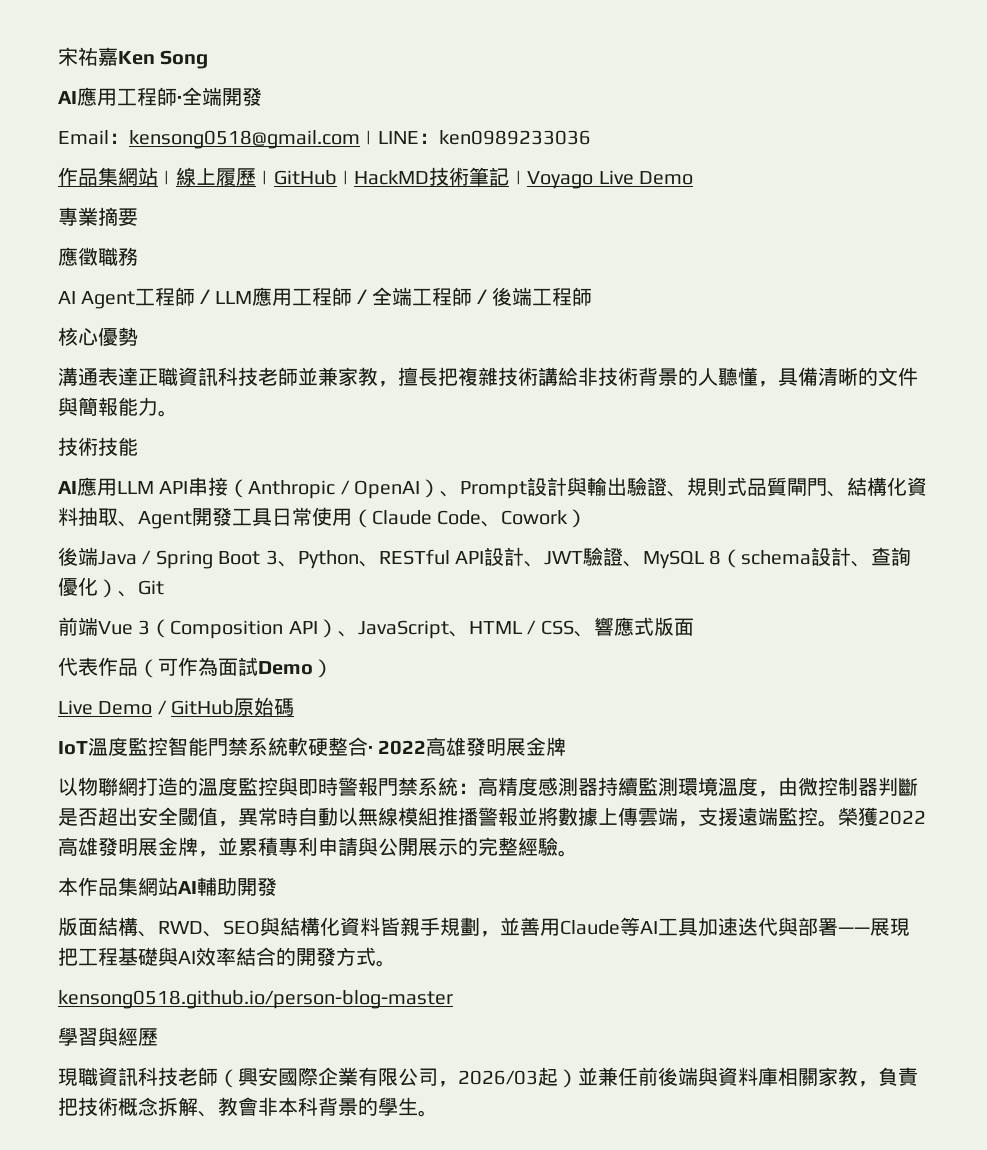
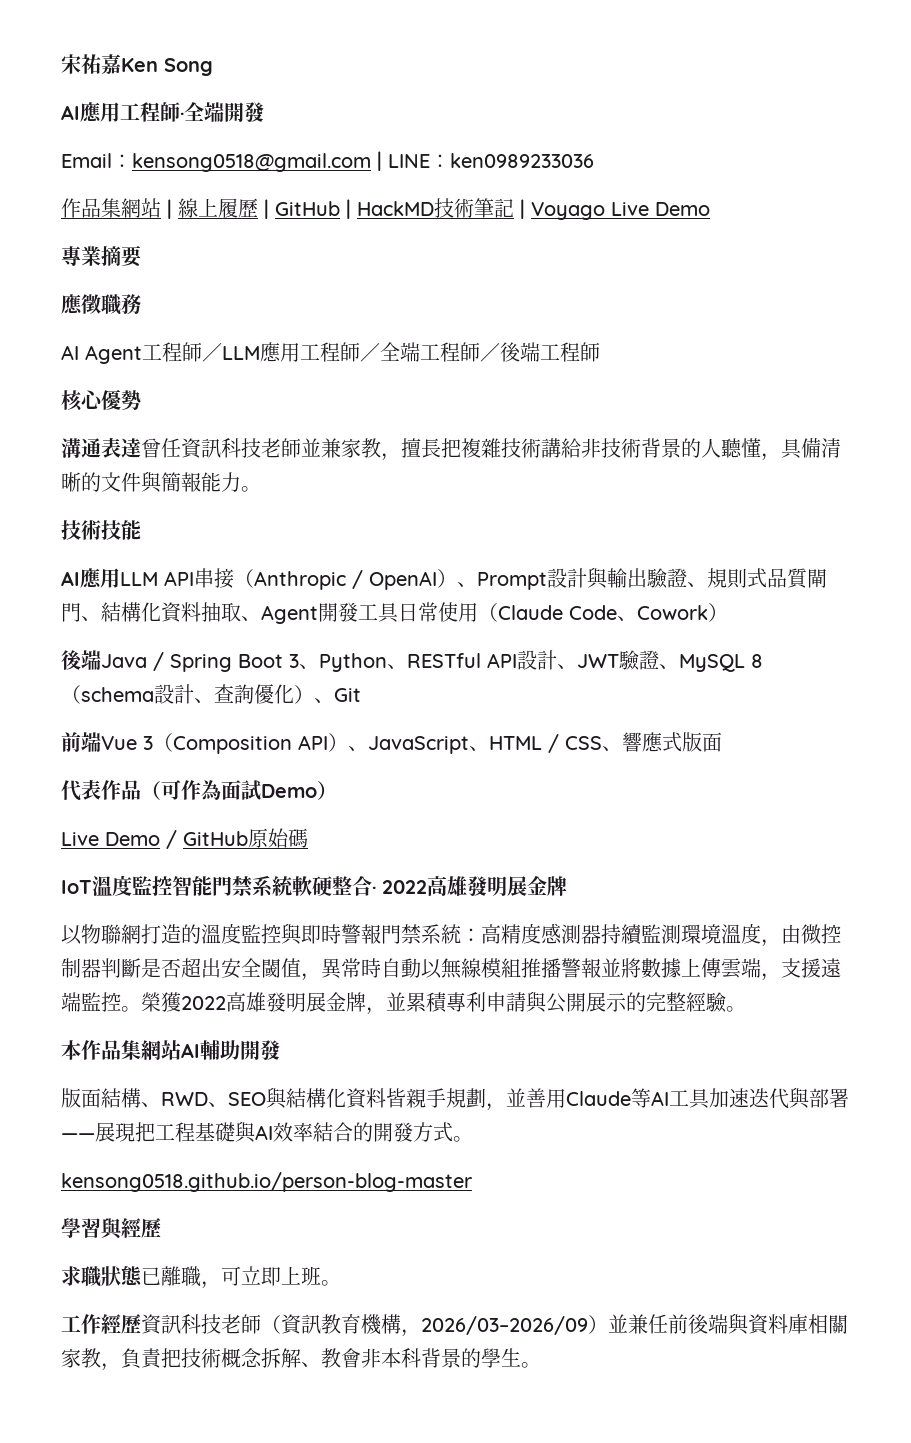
- 溝通表達正職資訊科技老師並兼家教，擅長把複雜技術講給非技術背景的人聽懂，具備清晰的文件與簡報能力。
+ 溝通表達曾任資訊科技老師並兼家教，擅長把複雜技術講給非技術背景的人聽懂，具備清晰的文件與簡報能力。
- 現職資訊科技老師（興安國際企業有限公司，2026/03起）並兼任前後端與資料庫相關家教，負責把技術概念拆解、教會非本科背景的學生。
+ 求職狀態已離職，可立即上班。
+ 工作經歷資訊科技老師（資訊教育機構，2026/03–2026/09）並兼任前後端與資料庫相關家教，負責把技術概念拆解、教會非本科背景的學生。

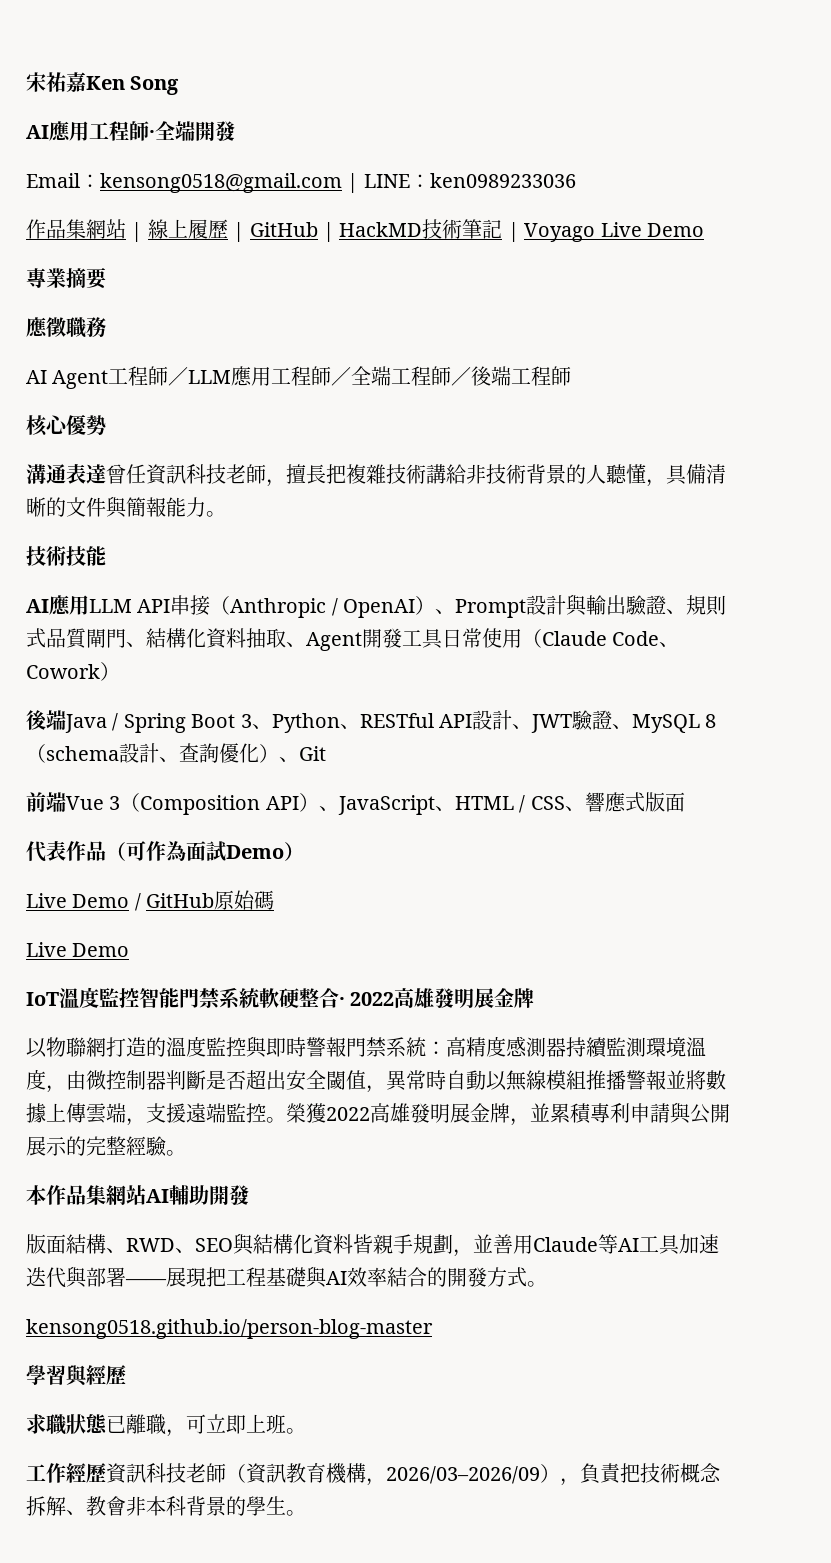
- 溝通表達曾任資訊科技老師並兼家教，擅長把複雜技術講給非技術背景的人聽懂，具備清晰的文件與簡報能力。
+ 溝通表達曾任資訊科技老師，擅長把複雜技術講給非技術背景的人聽懂，具備清晰的文件與簡報能力。
  Live Demo / GitHub原始碼
+ Live Demo
- 工作經歷資訊科技老師（資訊教育機構，2026/03–2026/09）並兼任前後端與資料庫相關家教，負責把技術概念拆解、教會非本科背景的學生。
+ 工作經歷資訊科技老師（資訊教育機構，2026/03–2026/09），負責把技術概念拆解、教會非本科背景的學生。

